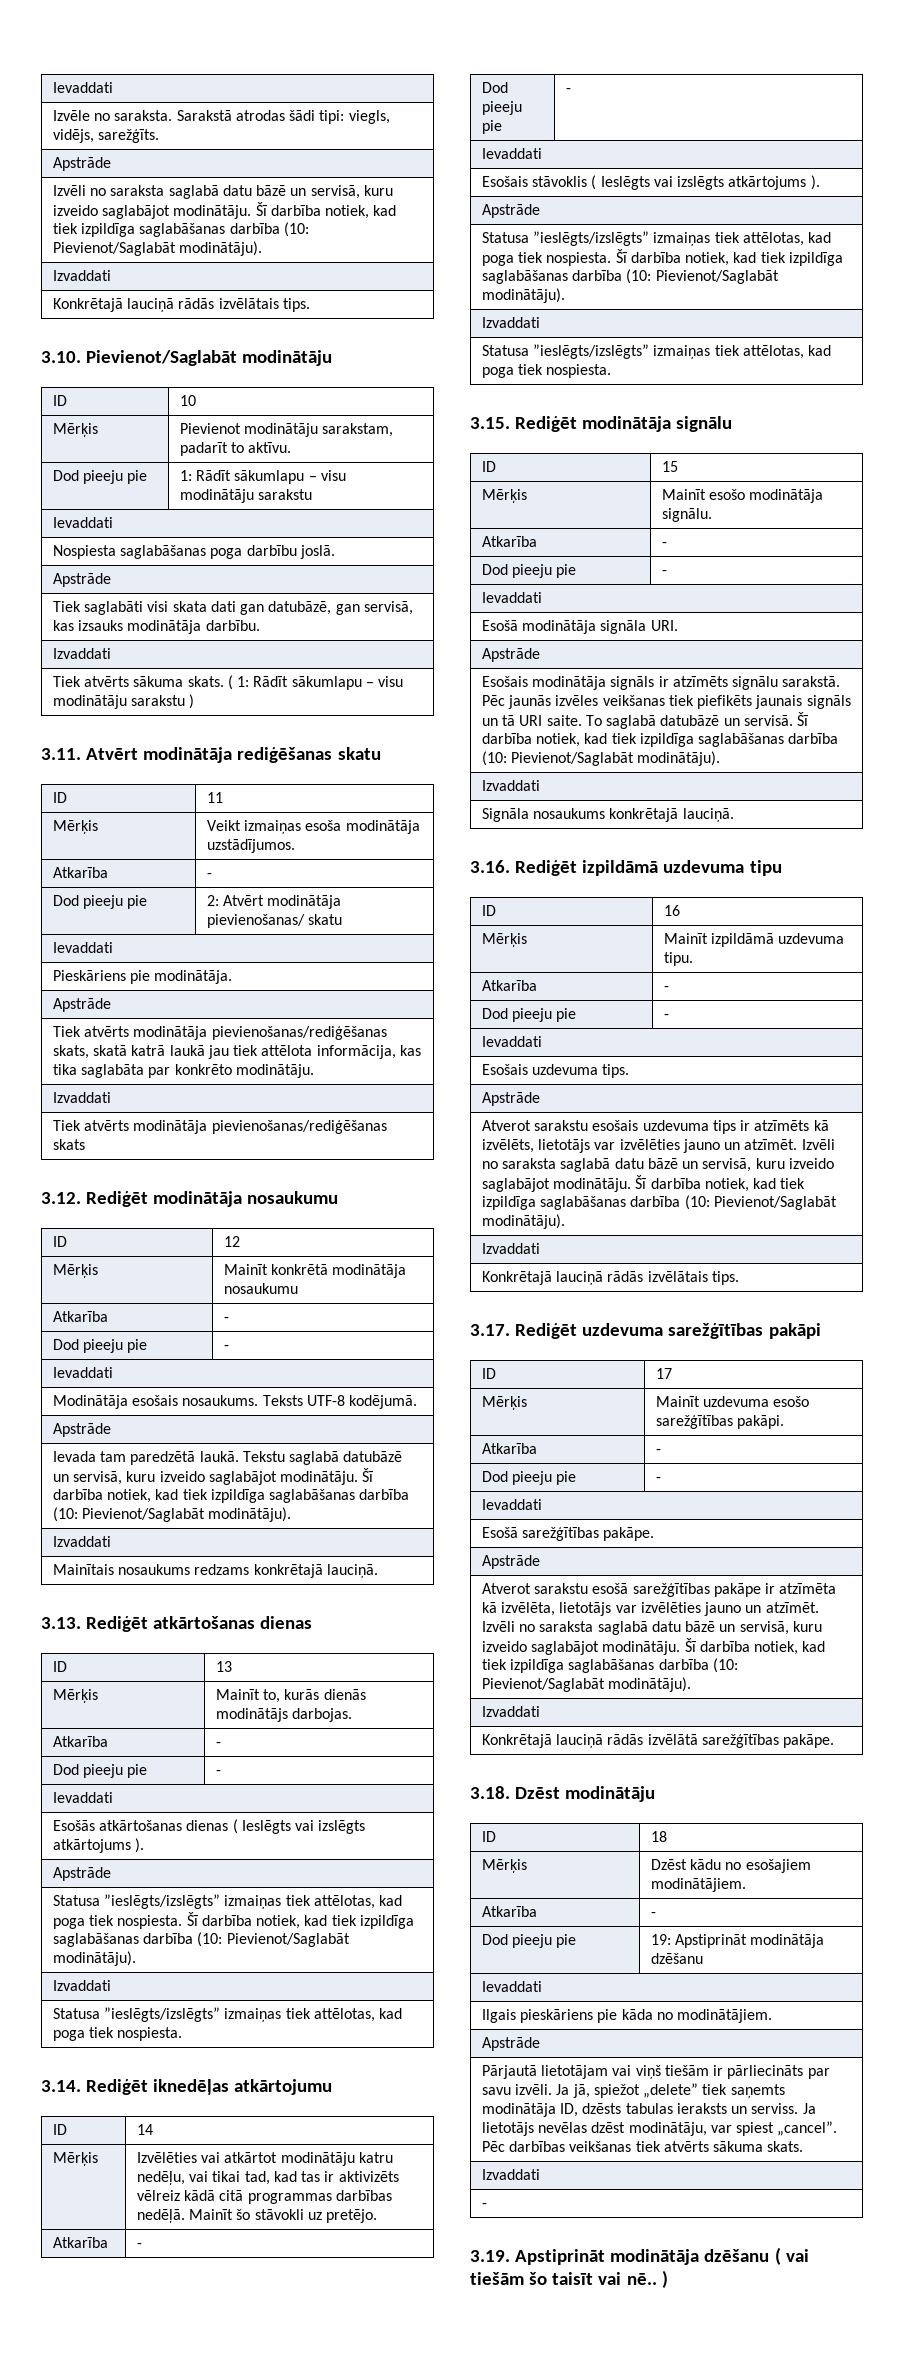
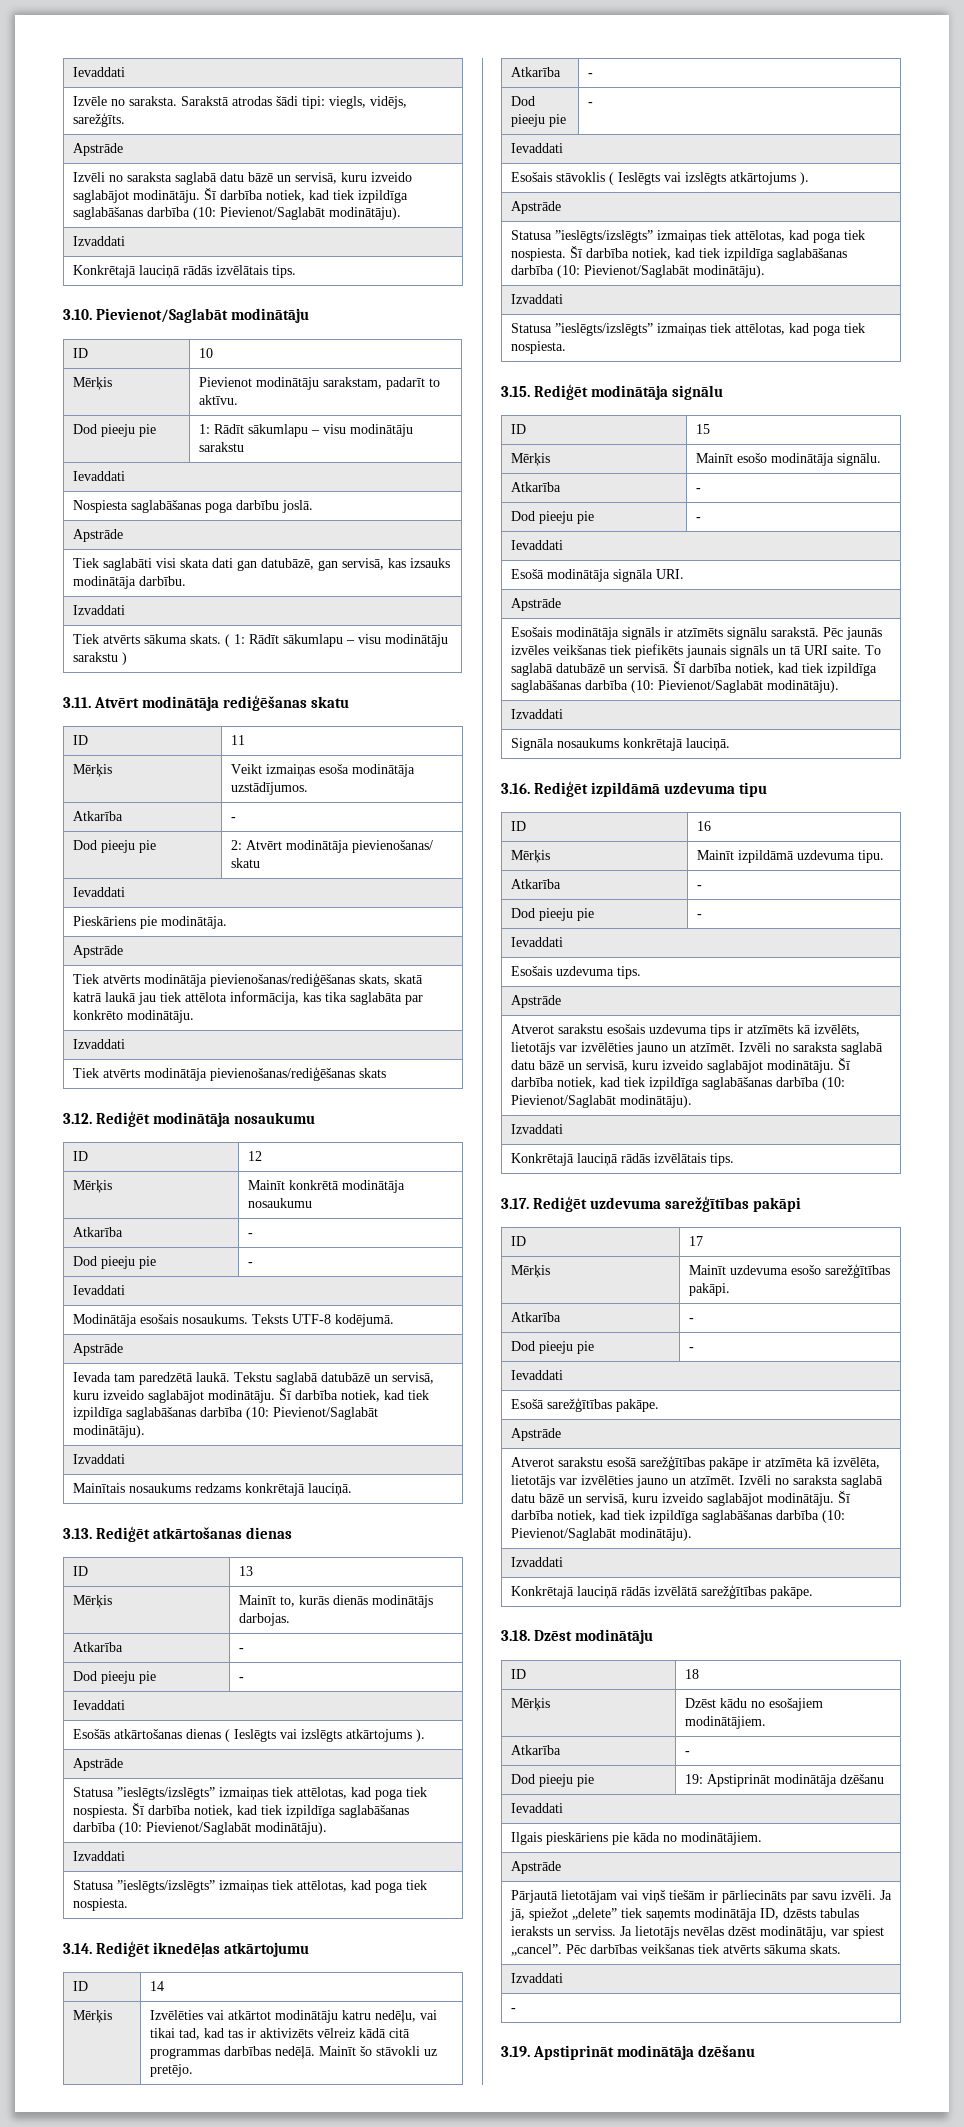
- 3.19. Apstiprināt modinātāja dzēšanu ( vai tiešām šo taisīt vai nē.. )
+ 3.19. Apstiprināt modinātāja dzēšanu

